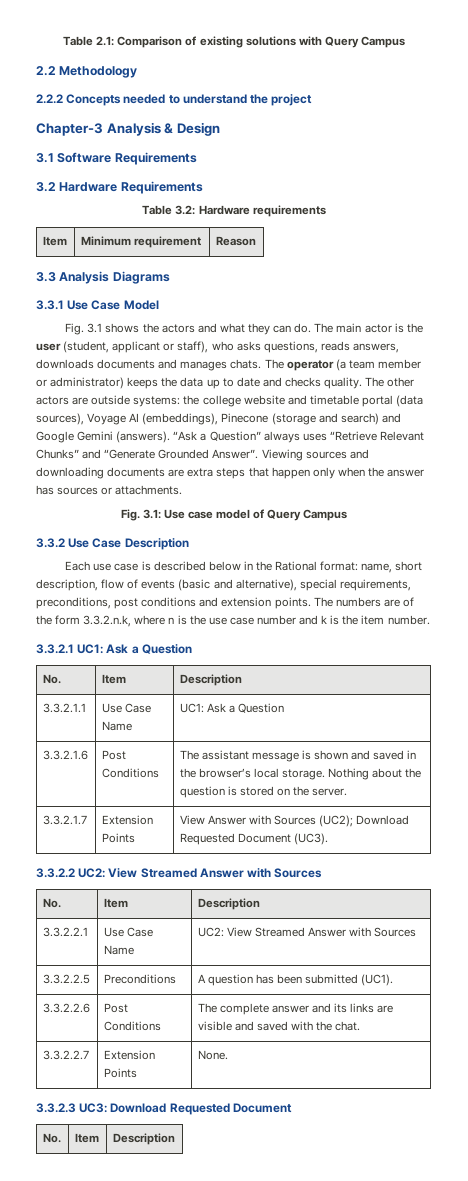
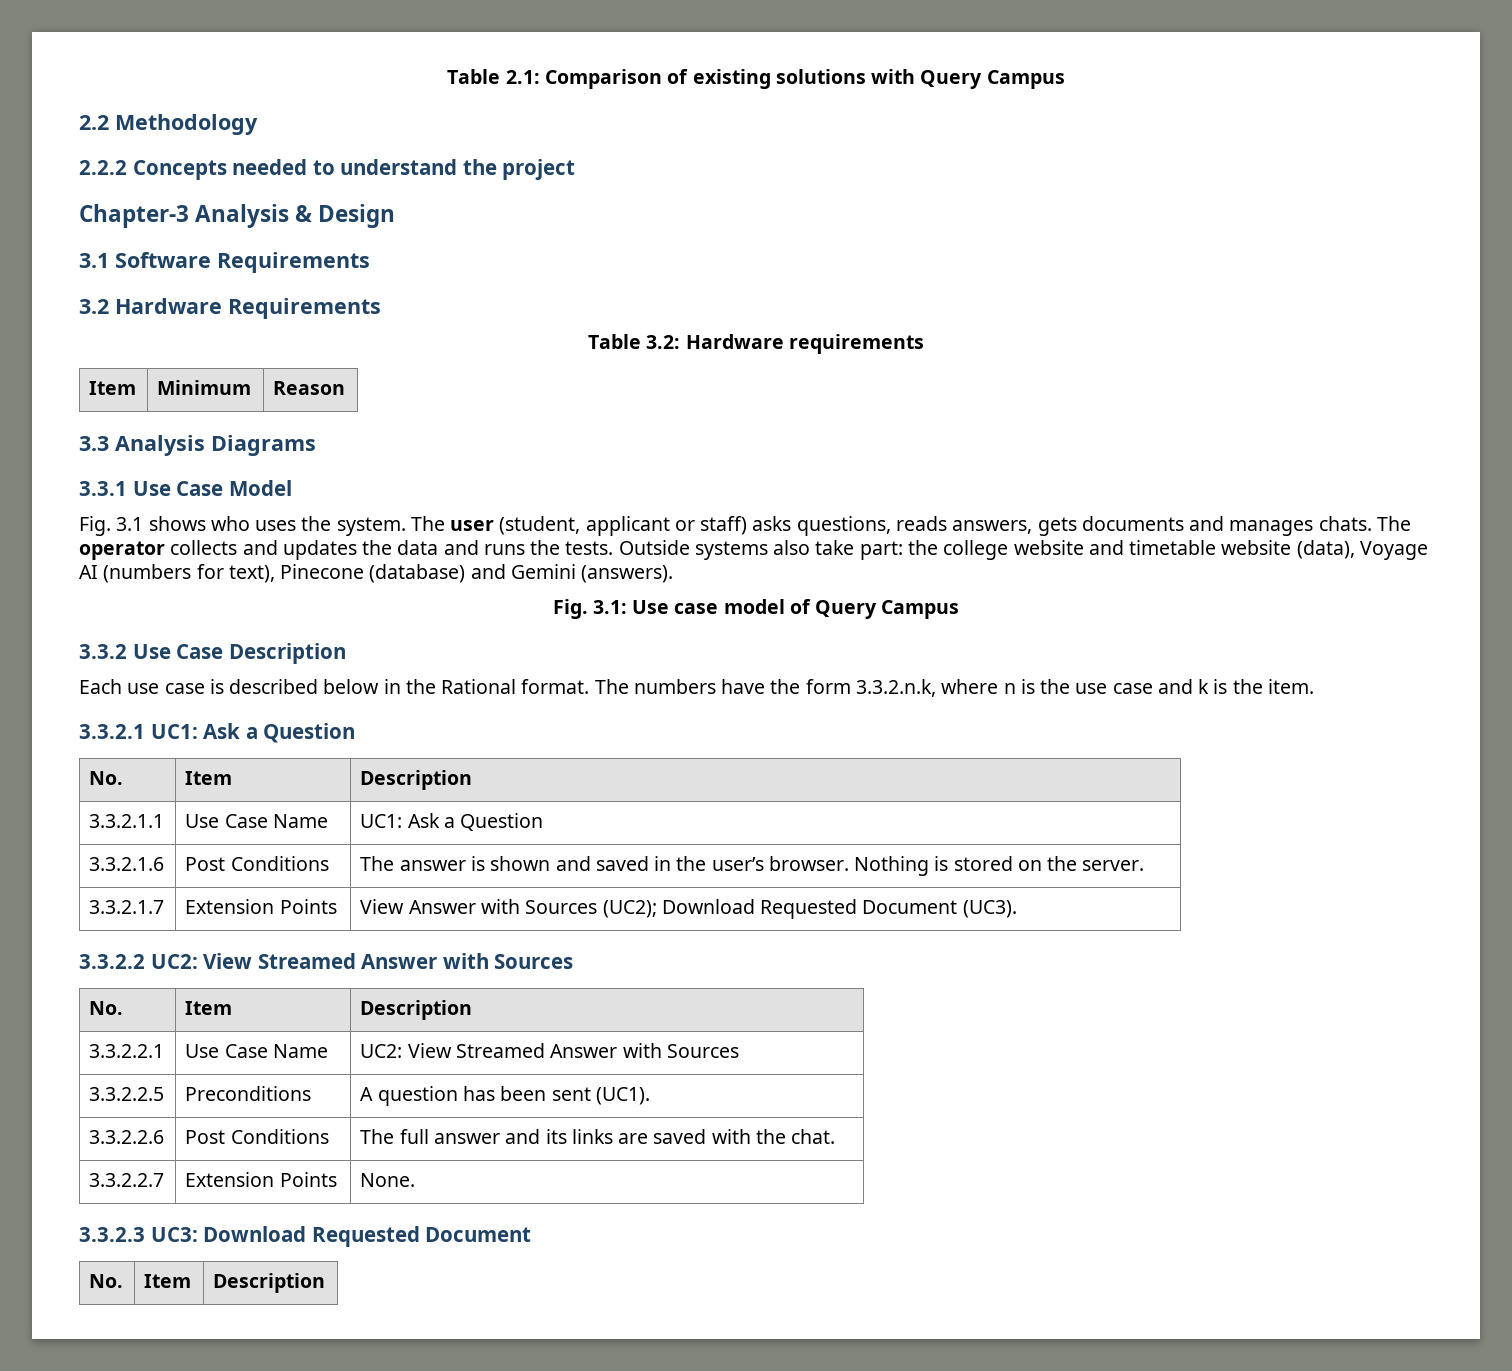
- Item | Minimum requirement | Reason
+ Item | Minimum | Reason
- Fig. 3.1 shows the actors and what they can do. The main actor is the user (student, applicant or staff), who asks questions, reads answers, downloads documents and manages chats.
+ Fig. 3.1 shows who uses the system. The user (student, applicant or staff) asks questions, reads answers, gets documents and manages chats.
- The operator (a team member or administrator) keeps the data up to date and checks quality. The other actors are outside systems: the college website and timetable portal (data sources), Voyage AI (embeddings), Pinecone (storage and search) and Google Gemini (answers). “Ask a Question” always uses “Retrieve Relevant Chunks” and “Generate Grounded Answer”. Viewing sources and downloading documents are extra steps that happen only when the answer has sources or attachments.
+ The operator collects and updates the data and runs the tests. Outside systems also take part: the college website and timetable website (data), Voyage AI (numbers for text), Pinecone (database) and Gemini (answers).
- Each use case is described below in the Rational format: name, short description, flow of events (basic and alternative), special requirements, preconditions, post conditions and extension points. The numbers are of the form 3.3.2.n.k, where n is the use case number and k is the item number.
+ Each use case is described below in the Rational format. The numbers have the form 3.3.2.n.k, where n is the use case and k is the item.
- 3.3.2.1.6 | Post Conditions | The assistant message is shown and saved in the browser’s local storage. Nothing about the question is stored on the server.
+ 3.3.2.1.6 | Post Conditions | The answer is shown and saved in the user’s browser. Nothing is stored on the server.
- 3.3.2.2.5 | Preconditions | A question has been submitted (UC1).
+ 3.3.2.2.5 | Preconditions | A question has been sent (UC1).
- 3.3.2.2.6 | Post Conditions | The complete answer and its links are visible and saved with the chat.
+ 3.3.2.2.6 | Post Conditions | The full answer and its links are saved with the chat.

